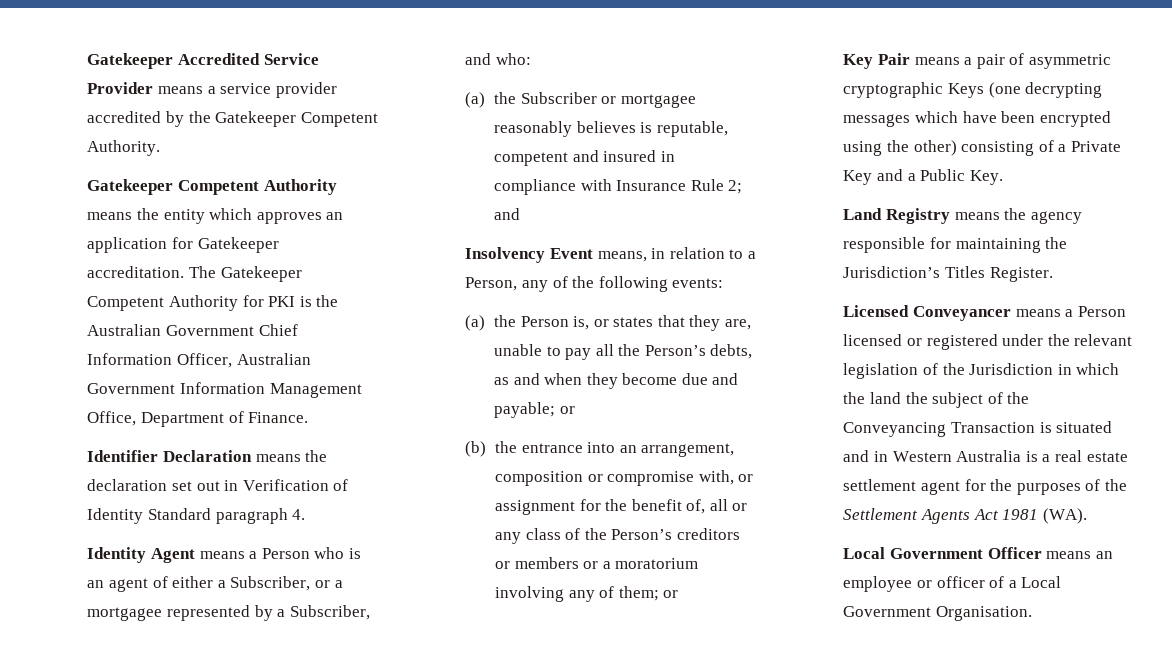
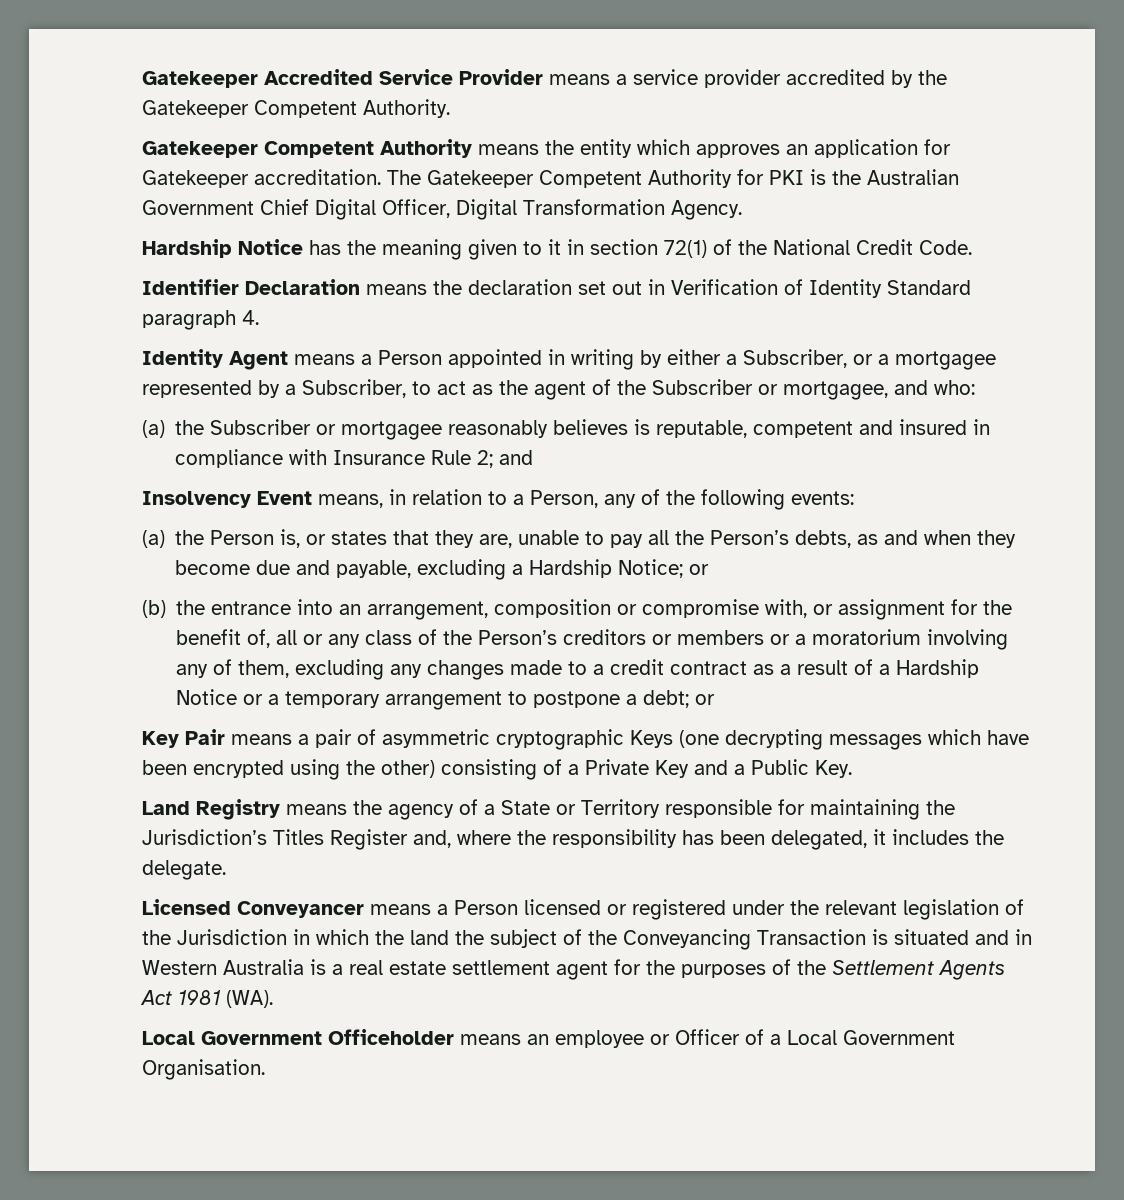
- The Gatekeeper Competent Authority for PKI is the Australian Government Chief Information Officer, Australian Government Information Management Office, Department of Finance.
+ The Gatekeeper Competent Authority for PKI is the Australian Government Chief Digital Officer, Digital Transformation Agency.
+ Hardship Notice has the meaning given to it in section 72(1) of the National Credit Code.
- Identity Agent means a Person who is an agent of either a Subscriber, or a mortgagee represented by a Subscriber, and who:
+ Identity Agent means a Person appointed in writing by either a Subscriber, or a mortgagee represented by a Subscriber, to act as the agent of the Subscriber or mortgagee, and who:
- (a) the Person is, or states that they are, unable to pay all the Person’s debts, as and when they become due and payable; or
+ (a) the Person is, or states that they are, unable to pay all the Person’s debts, as and when they become due and payable, excluding a Hardship Notice; or
- (b) the entrance into an arrangement, composition or compromise with, or assignment for the benefit of, all or any class of the Person’s creditors or members or a moratorium involving any of them; or
+ (b) the entrance into an arrangement, composition or compromise with, or assignment for the benefit of, all or any class of the Person’s creditors or members or a moratorium involving any of them, excluding any changes made to a credit contract as a result of a Hardship Notice or a temporary arrangement to postpone a debt; or
- Land Registry means the agency responsible for maintaining the Jurisdiction’s Titles Register.
+ Land Registry means the agency of a State or Territory responsible for maintaining the Jurisdiction’s Titles Register and, where the responsibility has been delegated, it includes the delegate.
- Local Government Officer means an employee or officer of a Local Government Organisation.
+ Local Government Officeholder means an employee or Officer of a Local Government Organisation.

